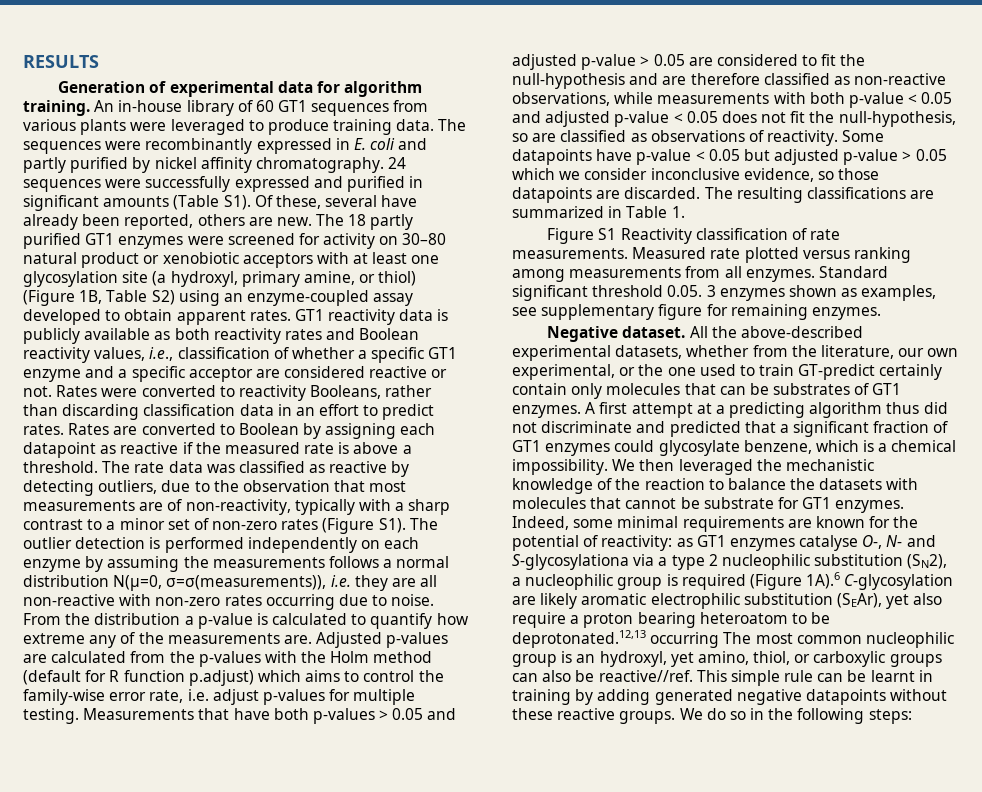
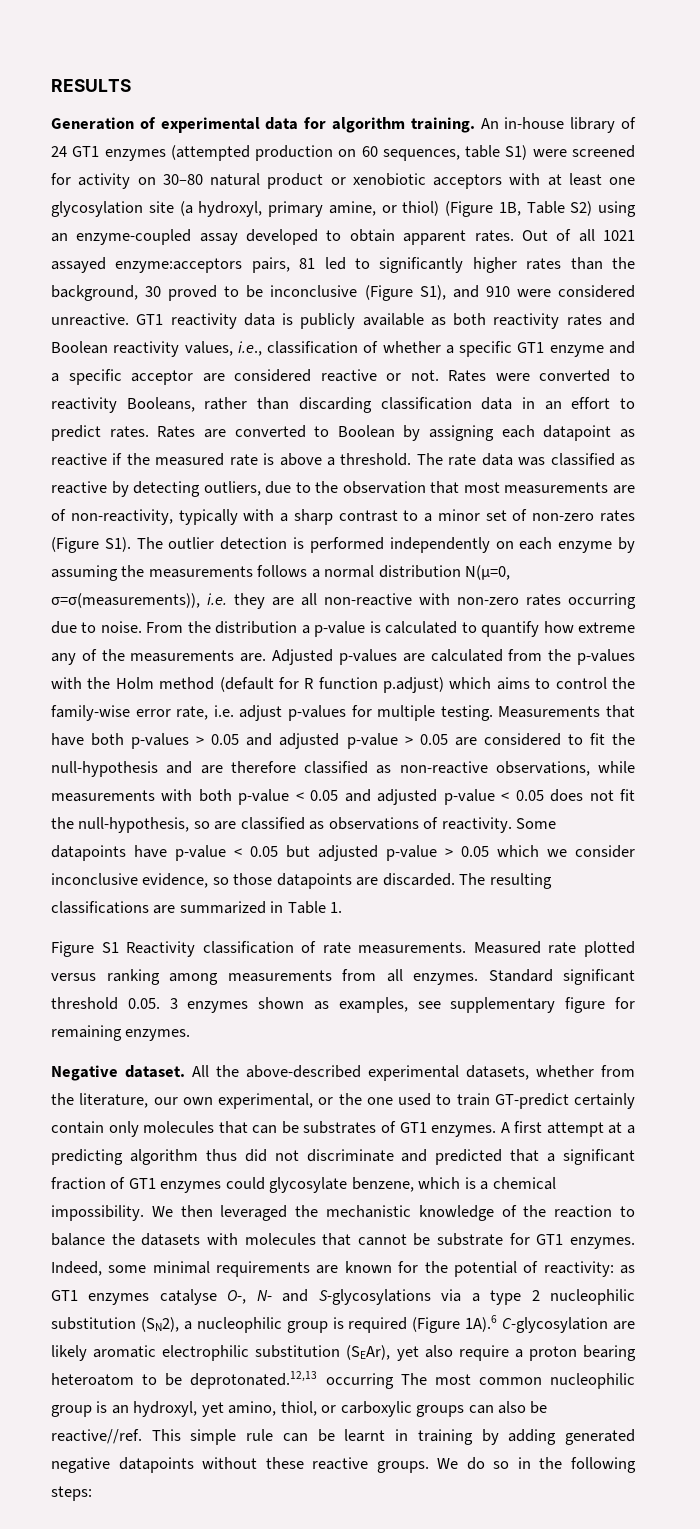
- An in-house library of 60 GT1 sequences from various plants were leveraged to produce training data. The sequences were recombinantly expressed in E. coli and partly purified by nickel affinity chromatography. 24 sequences were successfully expressed and purified in significant amounts (Table S1). Of these, several have already been reported, others are new. The 18 partly purified GT1 enzymes were screened for activity on 30–80 natural product or xenobiotic acceptors with at least one glycosylation site (a hydroxyl, primary amine, or thiol) (Figure 1B, Table S2) using an enzyme-coupled assay developed to obtain apparent rates.
+ An in-house library of 24 GT1 enzymes (attempted production on 60 sequences, table S1) were screened for activity on 30–80 natural product or xenobiotic acceptors with at least one glycosylation site (a hydroxyl, primary amine, or thiol) (Figure 1B, Table S2) using an enzyme-coupled assay developed to obtain apparent rates.
+ Out of all 1021 assayed enzyme:acceptors pairs, 81 led to significantly higher rates than the background, 30 proved to be inconclusive (Figure S1), and 910 were considered unreactive.
- as GT1 enzymes catalyse O-, N- and S-glycosylationa via a type 2 nucleophilic substitution (SN2), a nucleophilic group is required (Figure 1A).6 C-glycosylation are likely aromatic electrophilic substitution (SEAr), yet also require a proton bearing heteroatom to be deprotonated.12,13 occurring The most common nucleophilic group is an hydroxyl, yet amino, thiol, or carboxylic groups can also be reactive//ref.
+ as GT1 enzymes catalyse O-, N- and S-glycosylations via a type 2 nucleophilic substitution (SN2), a nucleophilic group is required (Figure 1A).6 C-glycosylation are likely aromatic electrophilic substitution (SEAr), yet also require a proton bearing heteroatom to be deprotonated.12,13 occurring The most common nucleophilic group is an hydroxyl, yet amino, thiol, or carboxylic groups can also be reactive//ref.

